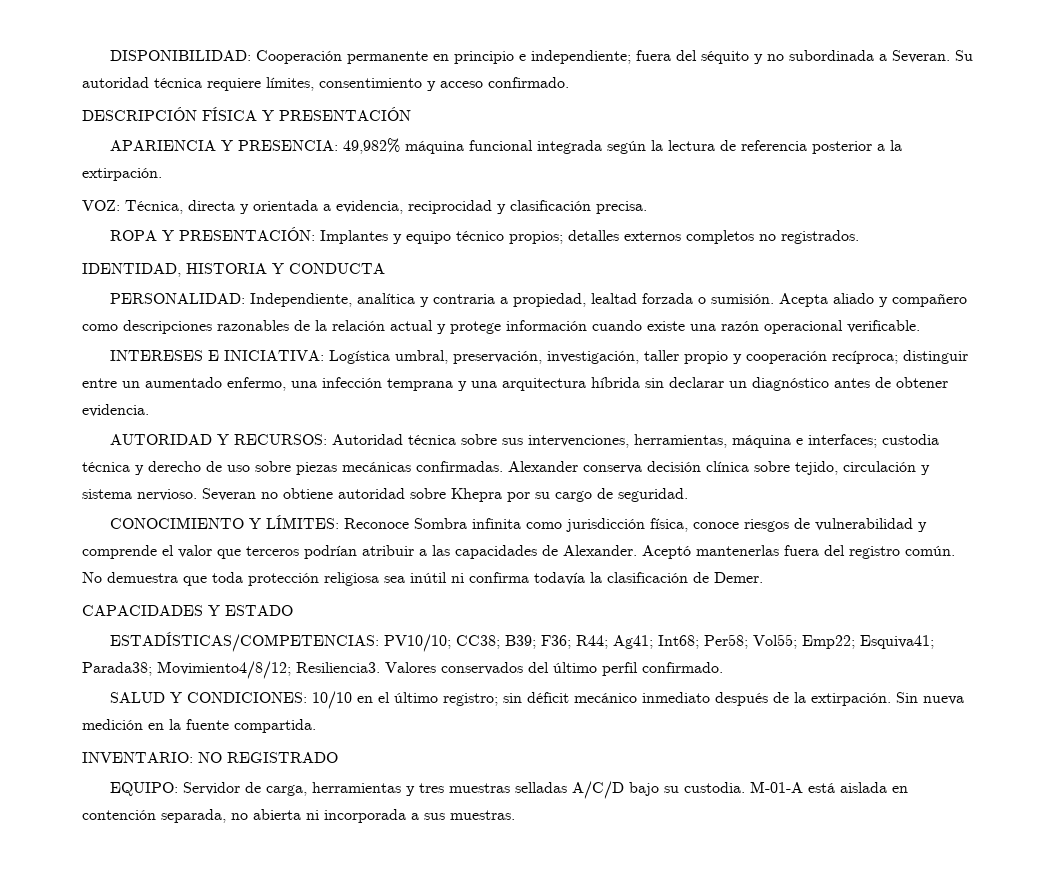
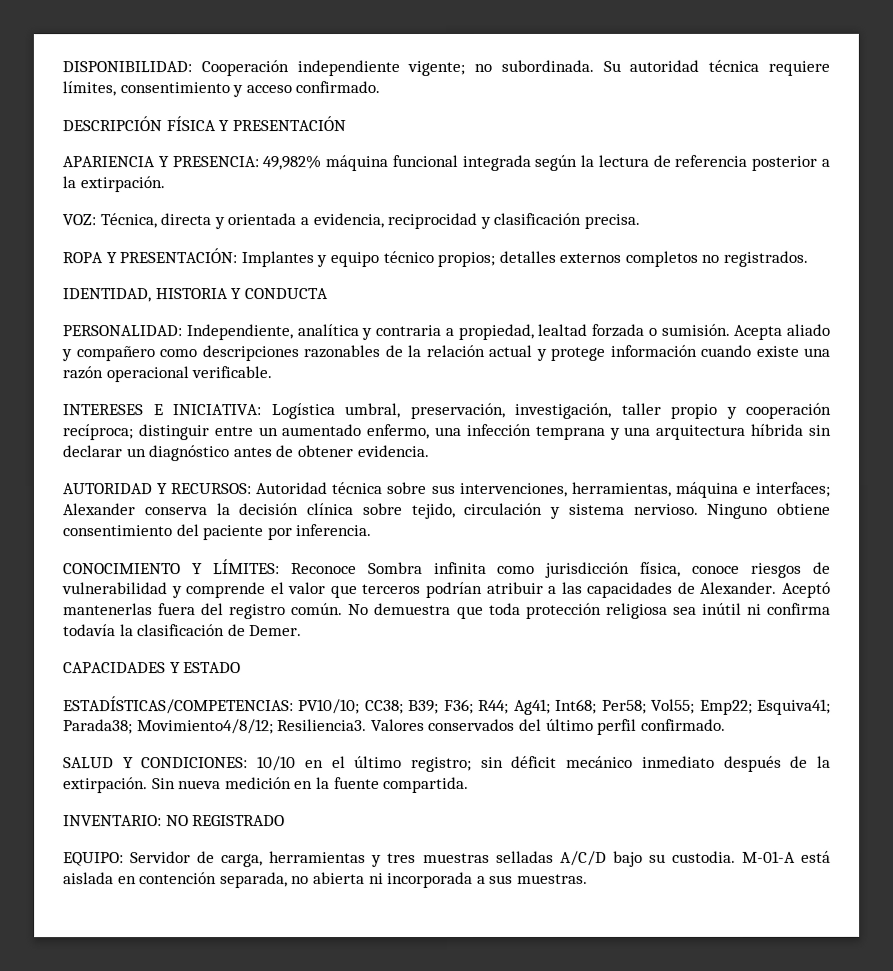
- DISPONIBILIDAD: Cooperación permanente en principio e independiente; fuera del séquito y no subordinada a Severan.
+ DISPONIBILIDAD: Cooperación independiente vigente; no subordinada.
- AUTORIDAD Y RECURSOS: Autoridad técnica sobre sus intervenciones, herramientas, máquina e interfaces; custodia técnica y derecho de uso sobre piezas mecánicas confirmadas. Alexander conserva decisión clínica sobre tejido, circulación y sistema nervioso.
+ AUTORIDAD Y RECURSOS: Autoridad técnica sobre sus intervenciones, herramientas, máquina e interfaces; Alexander conserva la decisión clínica sobre tejido, circulación y sistema nervioso.
- Severan no obtiene autoridad sobre Khepra por su cargo de seguridad.
+ Ninguno obtiene consentimiento del paciente por inferencia.

